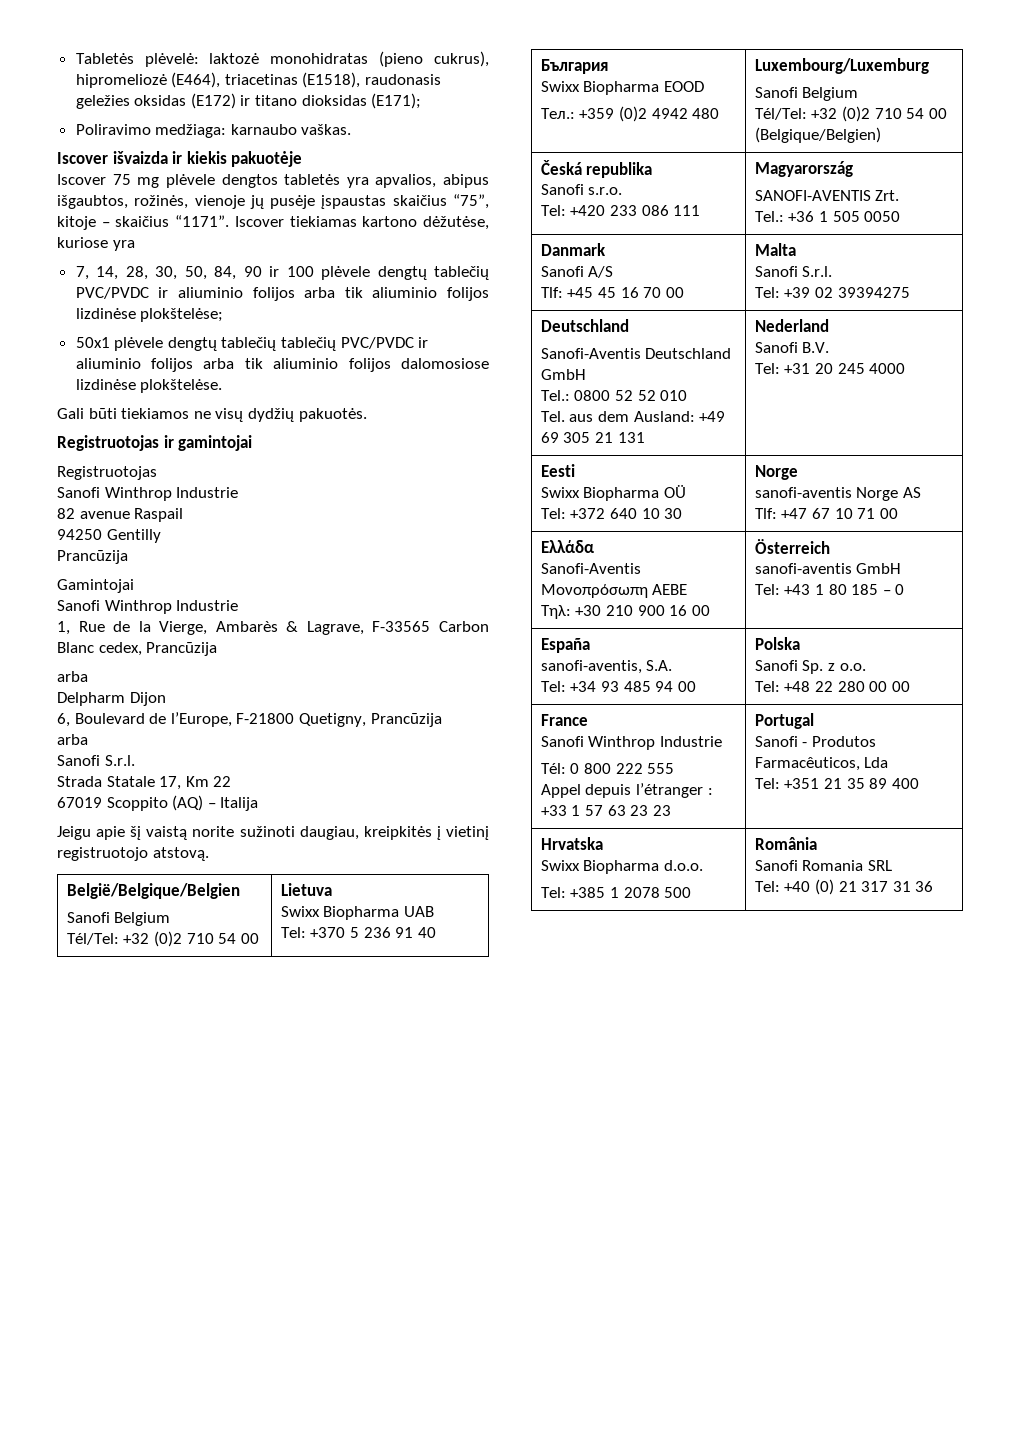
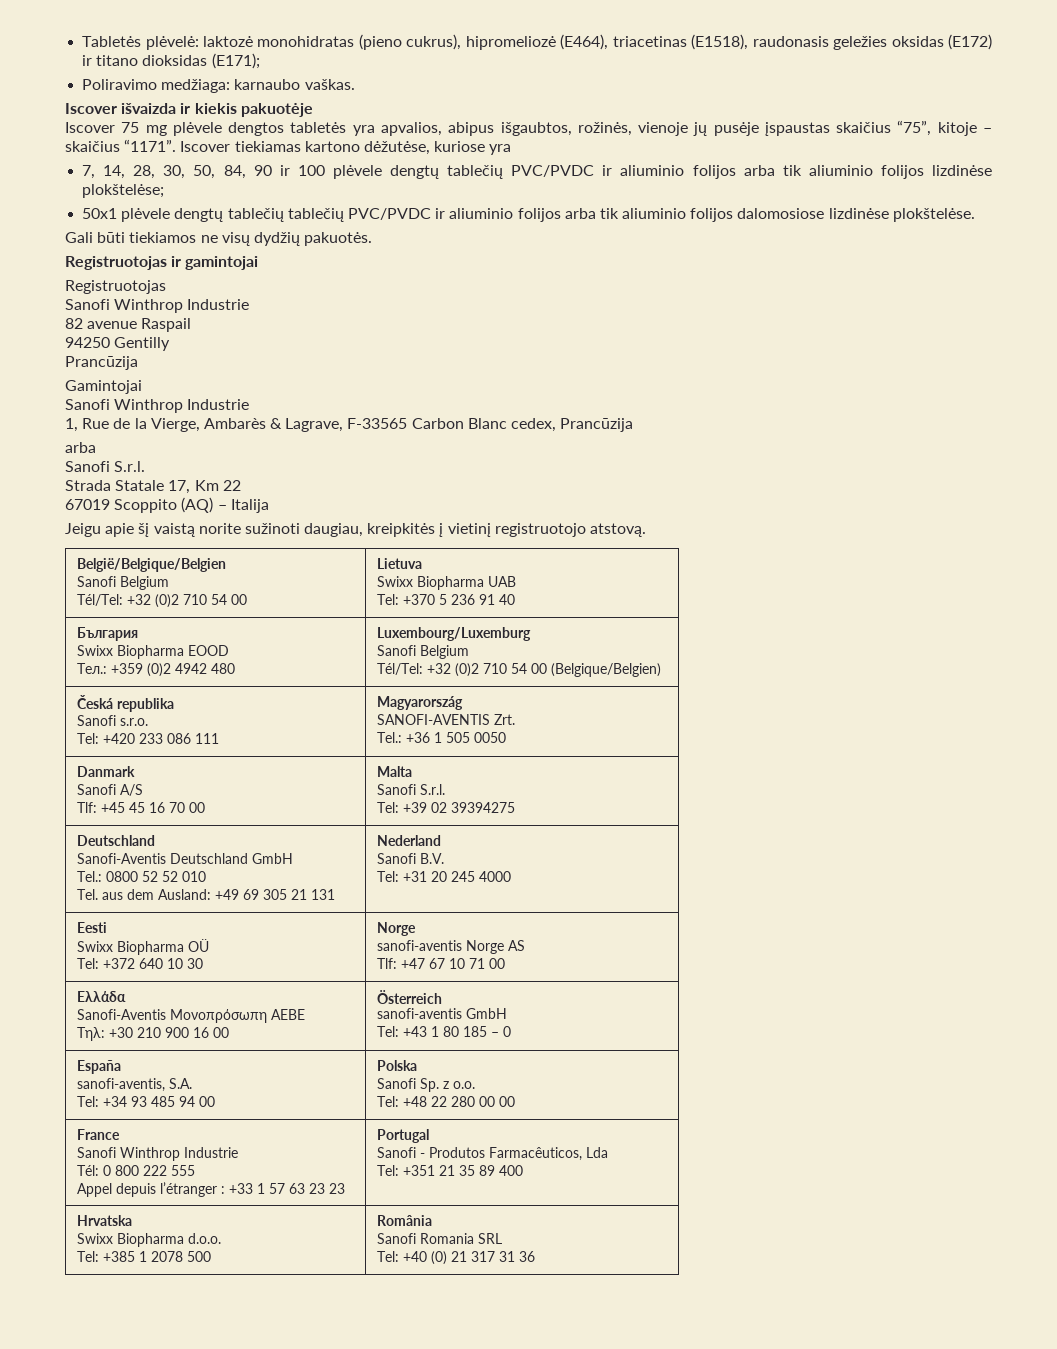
- Delpharm Dijon
- 6, Boulevard de l’Europe, F-21800 Quetigny, Prancūzija
- arba

